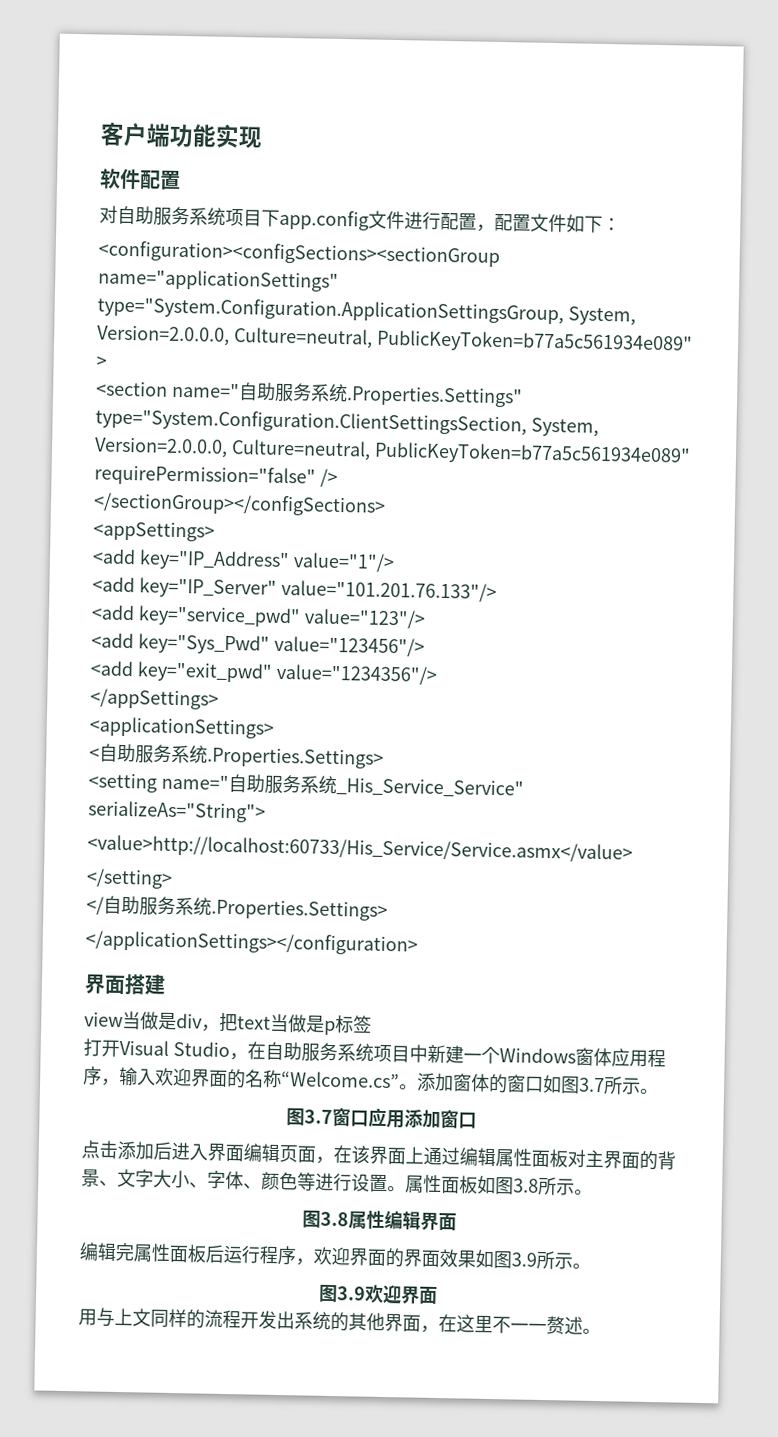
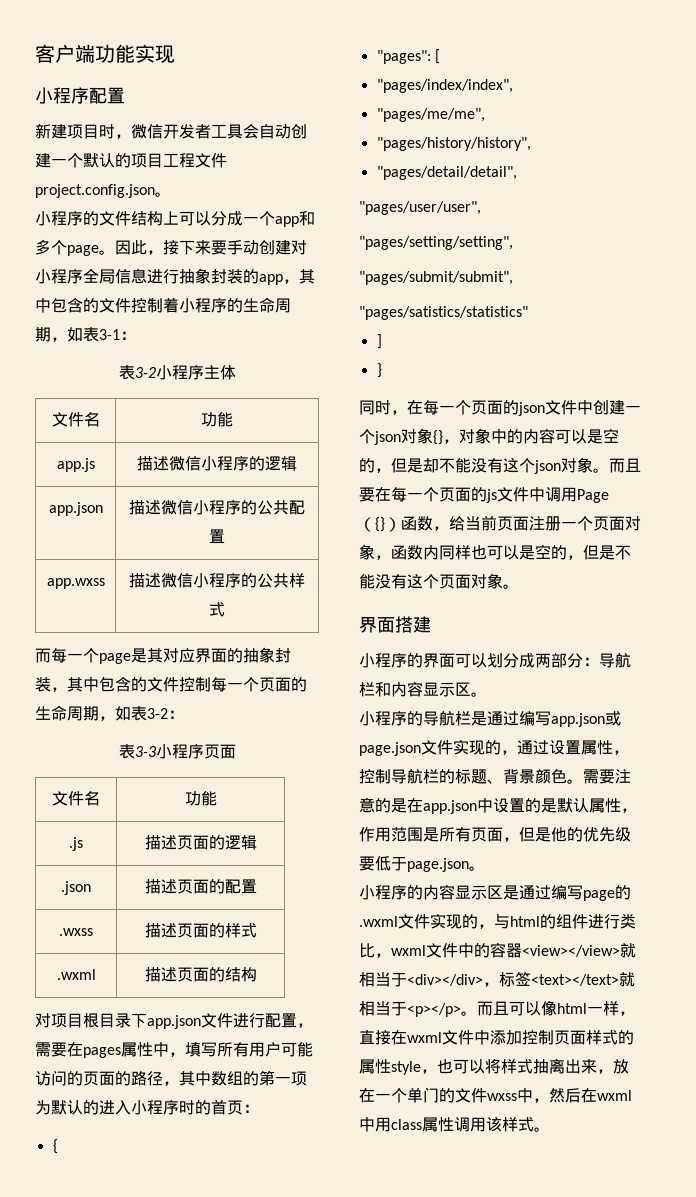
- 软件配置
- 对自助服务系统项目下app.config文件进行配置，配置文件如下：
- <configuration><configSections><sectionGroup name="applicationSettings" type="System.Configuration.ApplicationSettingsGroup, System, Version=2.0.0.0, Culture=neutral, PublicKeyToken=b77a5c561934e089" >
- <section name="自助服务系统.Properties.Settings" type="System.Configuration.ClientSettingsSection, System, Version=2.0.0.0, Culture=neutral, PublicKeyToken=b77a5c561934e089" requirePermission="false" />
- </sectionGroup></configSections>
- <appSettings>
- <add key="IP_Address" value="1"/>
- <add key="IP_Server" value="101.201.76.133"/>
- <add key="service_pwd" value="123"/>
- <add key="Sys_Pwd" value="123456"/>
- <add key="exit_pwd" value="1234356"/>
- </appSettings>
- <applicationSettings>
- <自助服务系统.Properties.Settings>
- <setting name="自助服务系统_His_Service_Service" serializeAs="String">
- <value>http://localhost:60733/His_Service/Service.asmx</value>
- </setting>
- </自助服务系统.Properties.Settings>
- </applicationSettings></configuration>
+ 小程序配置
+ 新建项目时，微信开发者工具会自动创建一个默认的项目工程文件project.config.json。
+ 小程序的文件结构上可以分成一个app和多个page。因此，接下来要手动创建对小程序全局信息进行抽象封装的app，其中包含的文件控制着小程序的生命周期，如表3-1：
+ 表3-2小程序主体
+ 文件名 | 功能
+ app.js | 描述微信小程序的逻辑
+ app.json | 描述微信小程序的公共配置
+ app.wxss | 描述微信小程序的公共样式
+ 而每一个page是其对应界面的抽象封装，其中包含的文件控制每一个页面的生命周期，如表3-2：
+ 表3-3小程序页面
+ 文件名 | 功能
+ .js | 描述页面的逻辑
+ .json | 描述页面的配置
+ .wxss | 描述页面的样式
+ .wxml | 描述页面的结构
+ 对项目根目录下app.json文件进行配置，需要在pages属性中，填写所有用户可能访问的页面的路径，其中数组的第一项为默认的进入小程序时的首页：
+ {
+ "pages": [
+ "pages/index/index",
+ "pages/me/me",
+ "pages/history/history",
+ "pages/detail/detail",
+ "pages/user/user",
+ "pages/setting/setting",
+ "pages/submit/submit",
+ "pages/satistics/statistics"
+ ]
+ }
+ 同时，在每一个页面的json文件中创建一个json对象{}，对象中的内容可以是空的，但是却不能没有这个json对象。而且要在每一个页面的js文件中调用Page（{}）函数，给当前页面注册一个页面对象，函数内同样也可以是空的，但是不能没有这个页面对象。
  界面搭建
- view当做是div，把text当做是p标签
- 打开Visual Studio，在自助服务系统项目中新建一个Windows窗体应用程序，输入欢迎界面的名称“Welcome.cs”。添加窗体的窗口如图3.7所示。
- 图3.7窗口应用添加窗口
- 点击添加后进入界面编辑页面，在该界面上通过编辑属性面板对主界面的背景、文字大小、字体、颜色等进行设置。属性面板如图3.8所示。
- 图3.8属性编辑界面
- 编辑完属性面板后运行程序，欢迎界面的界面效果如图3.9所示。
- 图3.9欢迎界面
- 用与上文同样的流程开发出系统的其他界面，在这里不一一赘述。
+ 小程序的界面可以划分成两部分：导航栏和内容显示区。
+ 小程序的导航栏是通过编写app.json或page.json文件实现的，通过设置属性，控制导航栏的标题、背景颜色。需要注意的是在app.json中设置的是默认属性，作用范围是所有页面，但是他的优先级要低于page.json。
+ 小程序的内容显示区是通过编写page的.wxml文件实现的，与html的组件进行类比，wxml文件中的容器<view></view>就相当于<div></div>，标签<text></text>就相当于<p></p>。而且可以像html一样，直接在wxml文件中添加控制页面样式的属性style，也可以将样式抽离出来，放在一个单门的文件wxss中，然后在wxml中用class属性调用该样式。

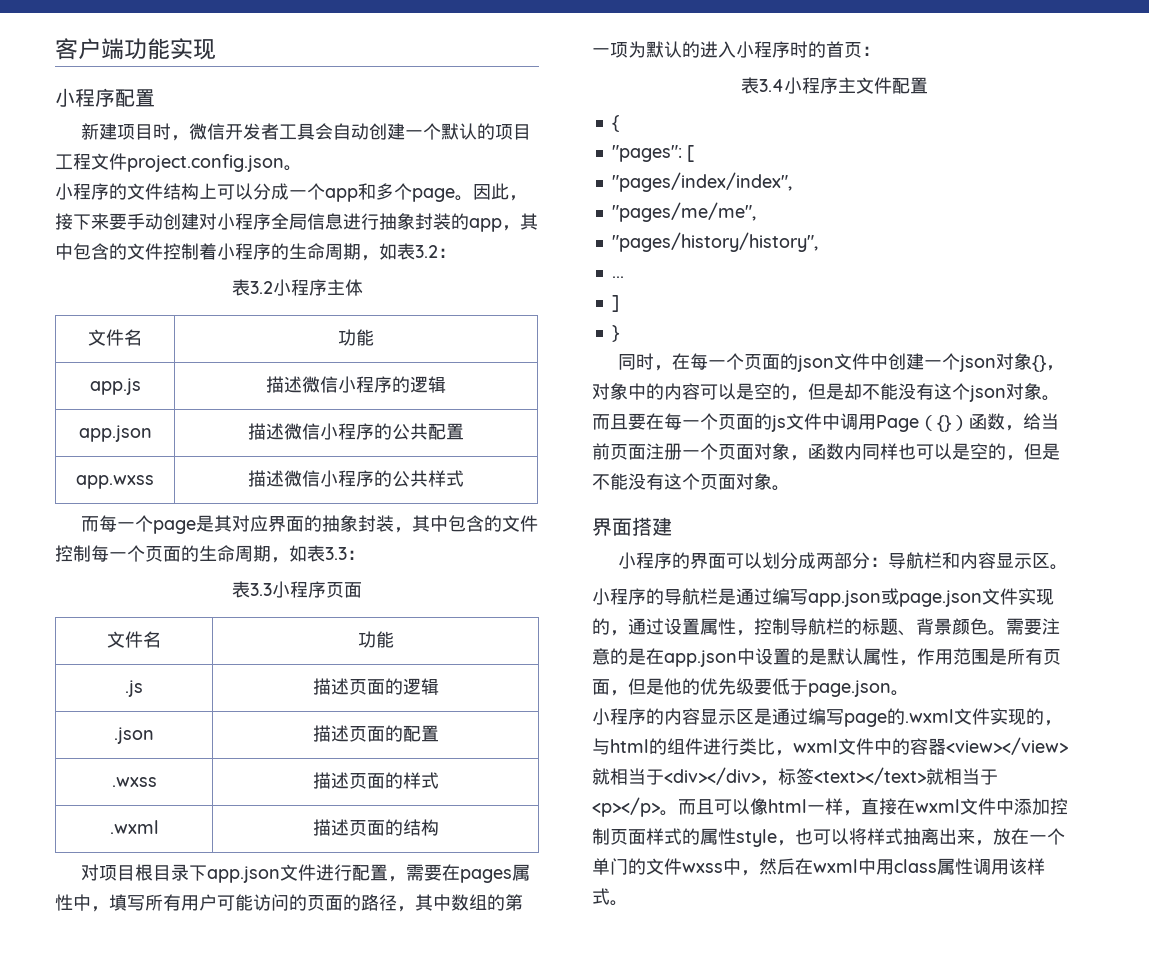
- 因此，接下来要手动创建对小程序全局信息进行抽象封装的app，其中包含的文件控制着小程序的生命周期，如表3-1：
- 表3-2小程序主体
+ 因此，接下来要手动创建对小程序全局信息进行抽象封装的app，其中包含的文件控制着小程序的生命周期，如表3.2：
+ 表3.2小程序主体
- 而每一个page是其对应界面的抽象封装，其中包含的文件控制每一个页面的生命周期，如表3-2：
- 表3-3小程序页面
+ 而每一个page是其对应界面的抽象封装，其中包含的文件控制每一个页面的生命周期，如表3.3：
+ 表3.3小程序页面
+ 表3.4小程序主文件配置
- "pages/detail/detail",
- "pages/user/user",
- "pages/setting/setting",
- "pages/submit/submit",
- "pages/satistics/statistics"
+ ...

